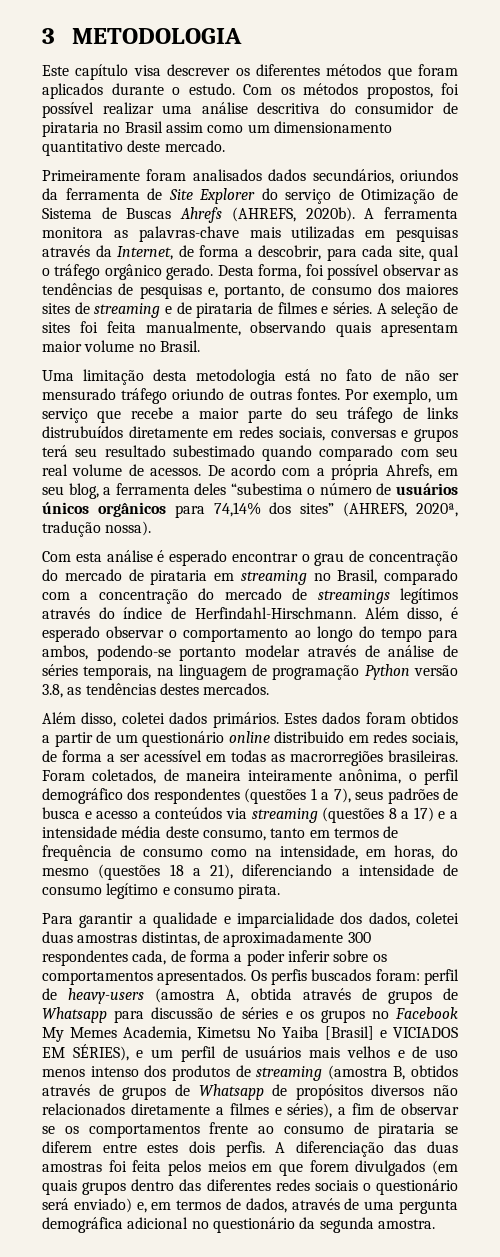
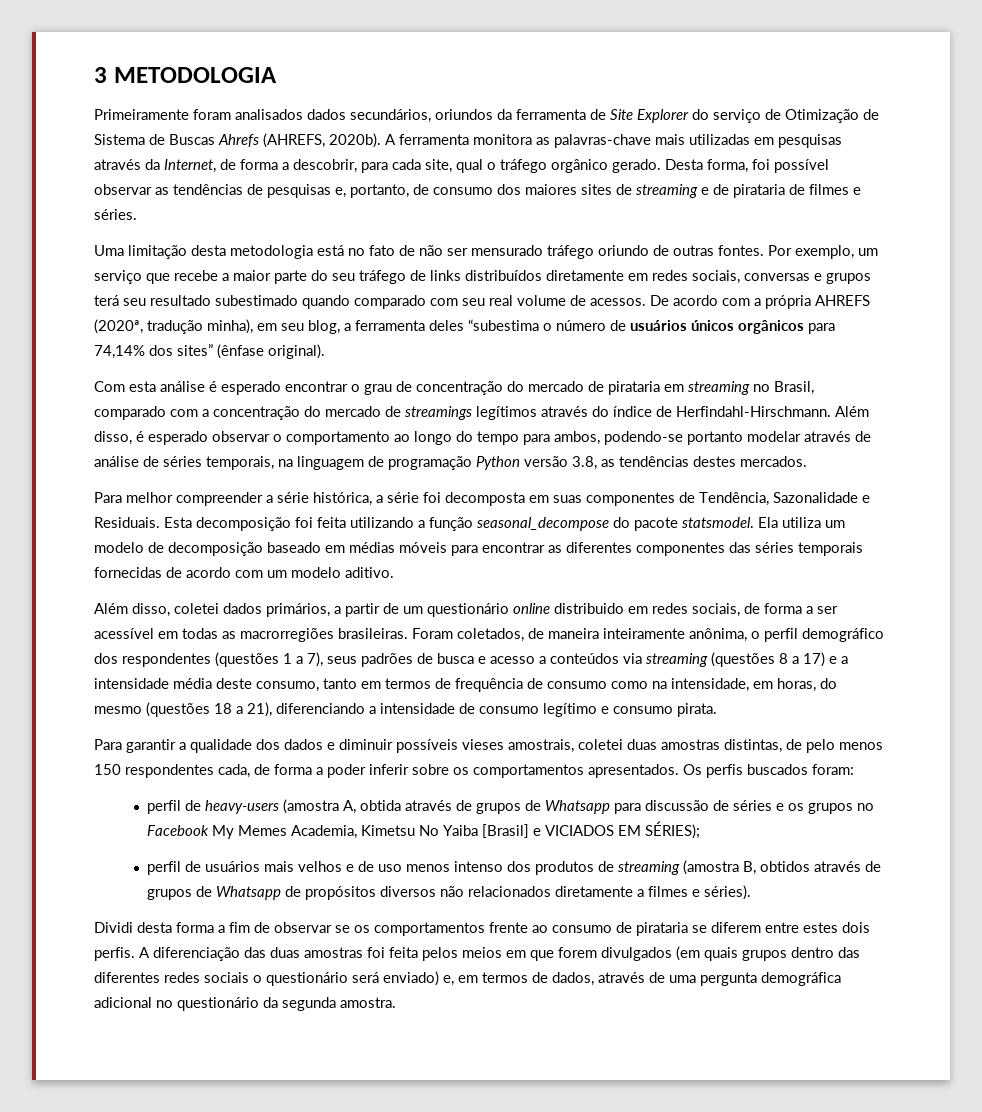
- Este capítulo visa descrever os diferentes métodos que foram aplicados durante o estudo. Com os métodos propostos, foi possível realizar uma análise descritiva do consumidor de pirataria no Brasil assim como um dimensionamento quantitativo deste mercado.
- A seleção de sites foi feita manualmente, observando quais apresentam maior volume no Brasil.
- Por exemplo, um serviço que recebe a maior parte do seu tráfego de links distrubuídos diretamente em redes sociais, conversas e grupos terá seu resultado subestimado quando comparado com seu real volume de acessos.
+ Por exemplo, um serviço que recebe a maior parte do seu tráfego de links distribuídos diretamente em redes sociais, conversas e grupos terá seu resultado subestimado quando comparado com seu real volume de acessos.
- De acordo com a própria Ahrefs, em seu blog, a ferramenta deles “subestima o número de usuários únicos orgânicos para 74,14% dos sites” (AHREFS, 2020ª, tradução nossa).
+ De acordo com a própria AHREFS (2020ª, tradução minha), em seu blog, a ferramenta deles “subestima o número de usuários únicos orgânicos para 74,14% dos sites” (ênfase original).
+ Para melhor compreender a série histórica, a série foi decomposta em suas componentes de Tendência, Sazonalidade e Residuais. Esta decomposição foi feita utilizando a função seasonal_decompose do pacote statsmodel. Ela utiliza um modelo de decomposição baseado em médias móveis para encontrar as diferentes componentes das séries temporais fornecidas de acordo com um modelo aditivo.
- Além disso, coletei dados primários. Estes dados foram obtidos a partir de um questionário online distribuido em redes sociais, de forma a ser acessível em todas as macrorregiões brasileiras.
+ Além disso, coletei dados primários, a partir de um questionário online distribuido em redes sociais, de forma a ser acessível em todas as macrorregiões brasileiras.
- Para garantir a qualidade e imparcialidade dos dados, coletei duas amostras distintas, de aproximadamente 300 respondentes cada, de forma a poder inferir sobre os comportamentos apresentados.
+ Para garantir a qualidade dos dados e diminuir possíveis vieses amostrais, coletei duas amostras distintas, de pelo menos 150 respondentes cada, de forma a poder inferir sobre os comportamentos apresentados.
- Os perfis buscados foram: perfil de heavy-users (amostra A, obtida através de grupos de Whatsapp para discussão de séries e os grupos no Facebook My Memes Academia, Kimetsu No Yaiba [Brasil] e VICIADOS EM SÉRIES), e um perfil de usuários mais velhos e de uso menos intenso dos produtos de streaming (amostra B, obtidos através de grupos de Whatsapp de propósitos diversos não relacionados diretamente a filmes e séries), a fim de observar se os comportamentos frente ao consumo de pirataria se diferem entre estes dois perfis.
+ Os perfis buscados foram:
+ perfil de heavy-users (amostra A, obtida através de grupos de Whatsapp para discussão de séries e os grupos no Facebook My Memes Academia, Kimetsu No Yaiba [Brasil] e VICIADOS EM SÉRIES);
+ perfil de usuários mais velhos e de uso menos intenso dos produtos de streaming (amostra B, obtidos através de grupos de Whatsapp de propósitos diversos não relacionados diretamente a filmes e séries).
+ Dividi desta forma a fim de observar se os comportamentos frente ao consumo de pirataria se diferem entre estes dois perfis.

